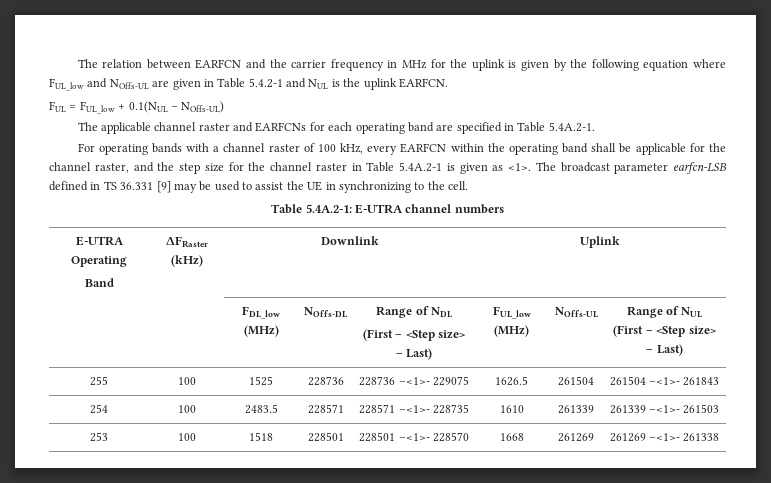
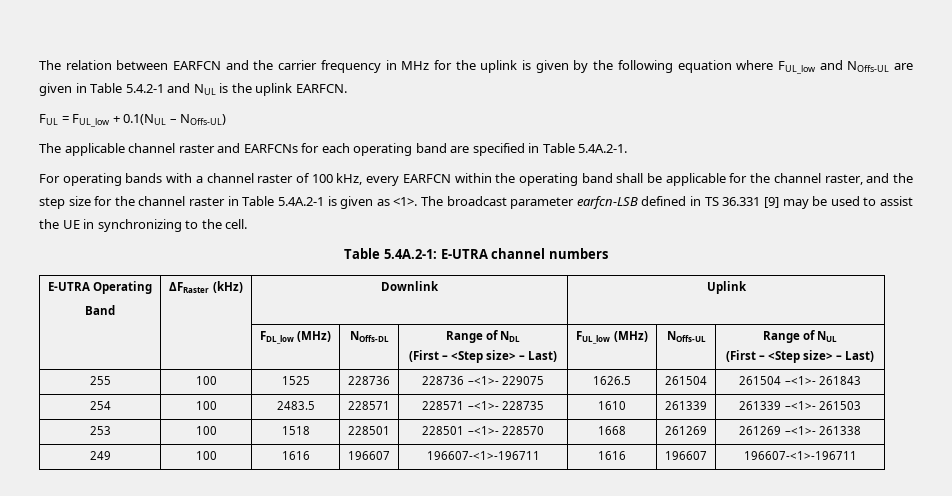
+ 249 | 100 | 1616 | 196607 | 196607-<1>-196711 | 1616 | 196607 | 196607-<1>-196711

